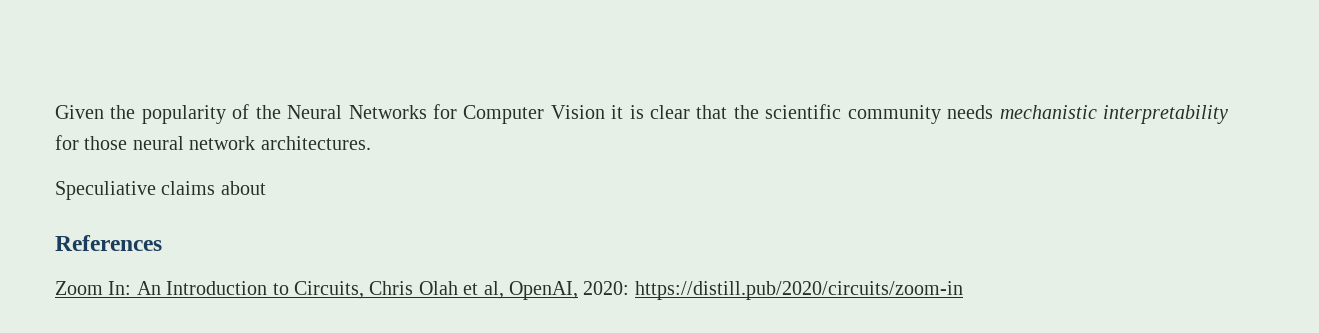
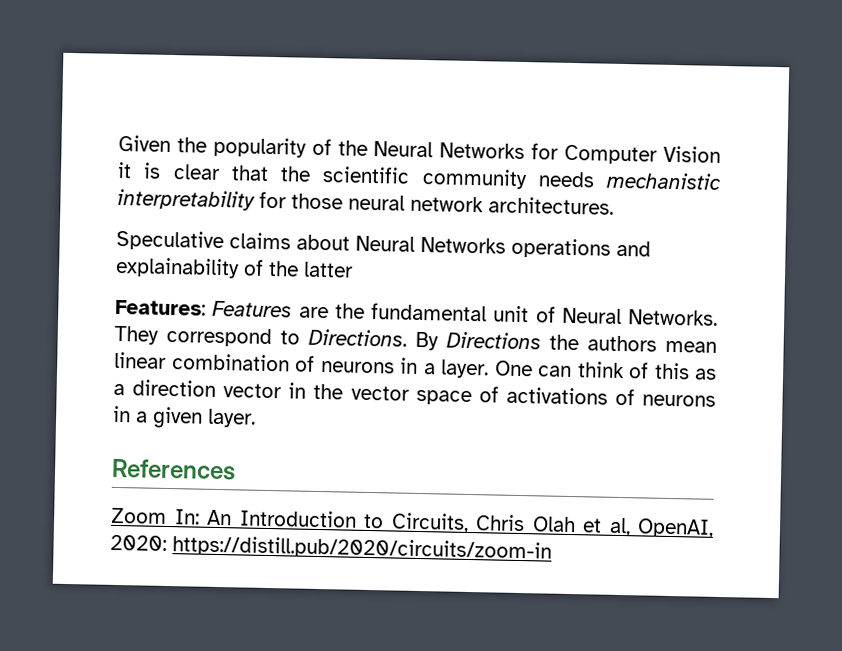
- Speculiative claims about
+ Speculative claims about Neural Networks operations and explainability of the latter
+ Features: Features are the fundamental unit of Neural Networks. They correspond to Directions. By Directions the authors mean linear combination of neurons in a layer. One can think of this as a direction vector in the vector space of activations of neurons in a given layer.

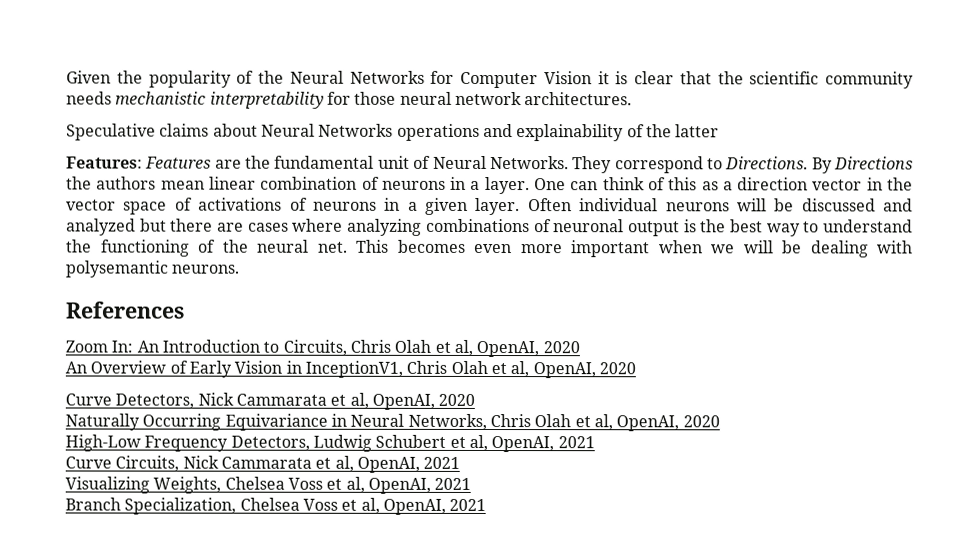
+ Often individual neurons will be discussed and analyzed but there are cases where analyzing combinations of neuronal output is the best way to understand the functioning of the neural net. This becomes even more important when we will be dealing with polysemantic neurons.
- Zoom In: An Introduction to Circuits, Chris Olah et al, OpenAI, 2020: https://distill.pub/2020/circuits/zoom-in
+ Zoom In: An Introduction to Circuits, Chris Olah et al, OpenAI, 2020
+ An Overview of Early Vision in InceptionV1, Chris Olah et al, OpenAI, 2020
+ Curve Detectors, Nick Cammarata et al, OpenAI, 2020
+ Naturally Occurring Equivariance in Neural Networks, Chris Olah et al, OpenAI, 2020
+ High-Low Frequency Detectors, Ludwig Schubert et al, OpenAI, 2021
+ Curve Circuits, Nick Cammarata et al, OpenAI, 2021
+ Visualizing Weights, Chelsea Voss et al, OpenAI, 2021
+ Branch Specialization, Chelsea Voss et al, OpenAI, 2021

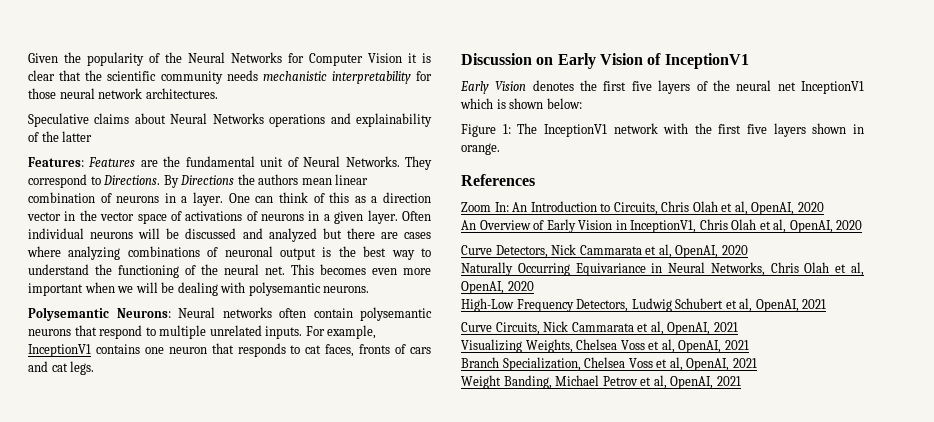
+ Polysemantic Neurons: Neural networks often contain polysemantic neurons that respond to multiple unrelated inputs. For example, InceptionV1 contains one neuron that responds to cat faces, fronts of cars and cat legs.
+ Discussion on Early Vision of InceptionV1
+ Early Vision denotes the first five layers of the neural net InceptionV1 which is shown below:
+ Figure 1: The InceptionV1 network with the first five layers shown in orange.
+ Weight Banding, Michael Petrov et al, OpenAI, 2021

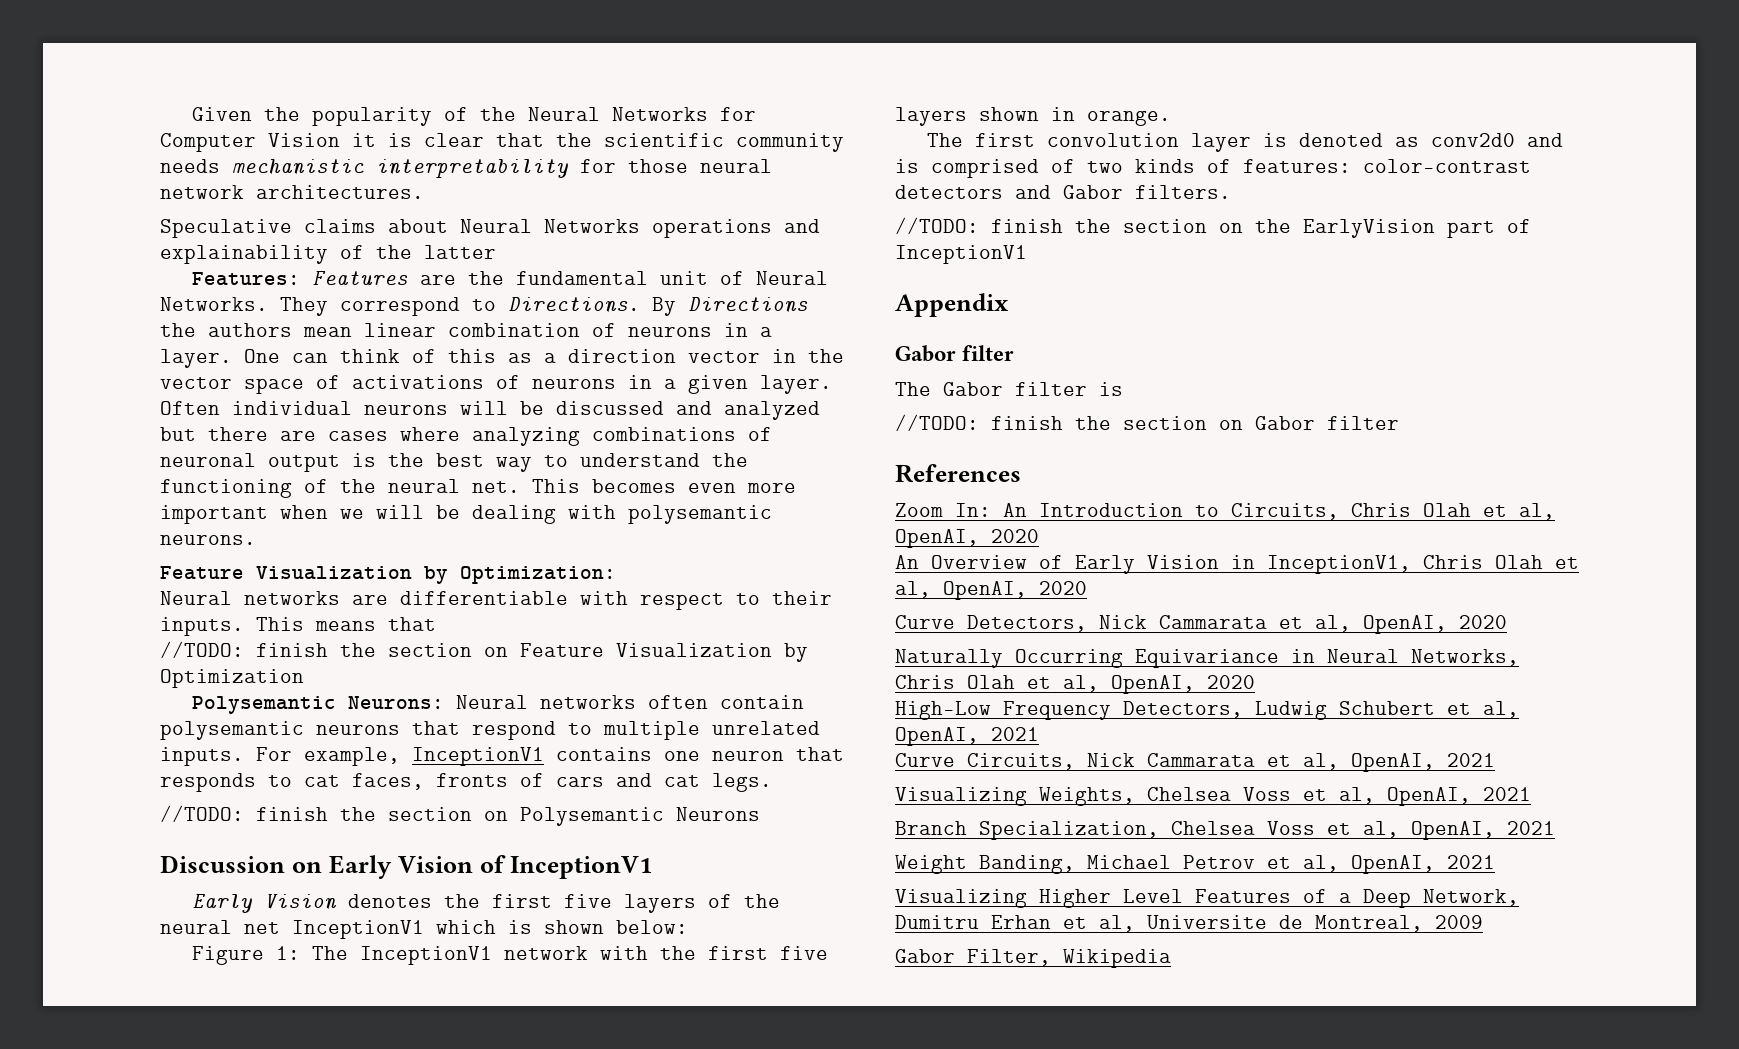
+ Feature Visualization by Optimization:
+ Neural networks are differentiable with respect to their inputs. This means that
+ //TODO: finish the section on Feature Visualization by Optimization
+ //TODO: finish the section on Polysemantic Neurons
+ The first convolution layer is denoted as conv2d0 and is comprised of two kinds of features: color-contrast detectors and Gabor filters.
+ //TODO: finish the section on the EarlyVision part of InceptionV1
+ Appendix
+ Gabor filter
+ The Gabor filter is
+ //TODO: finish the section on Gabor filter
+ Visualizing Higher Level Features of a Deep Network, Dumitru Erhan et al, Universite de Montreal, 2009
+ Gabor Filter, Wikipedia

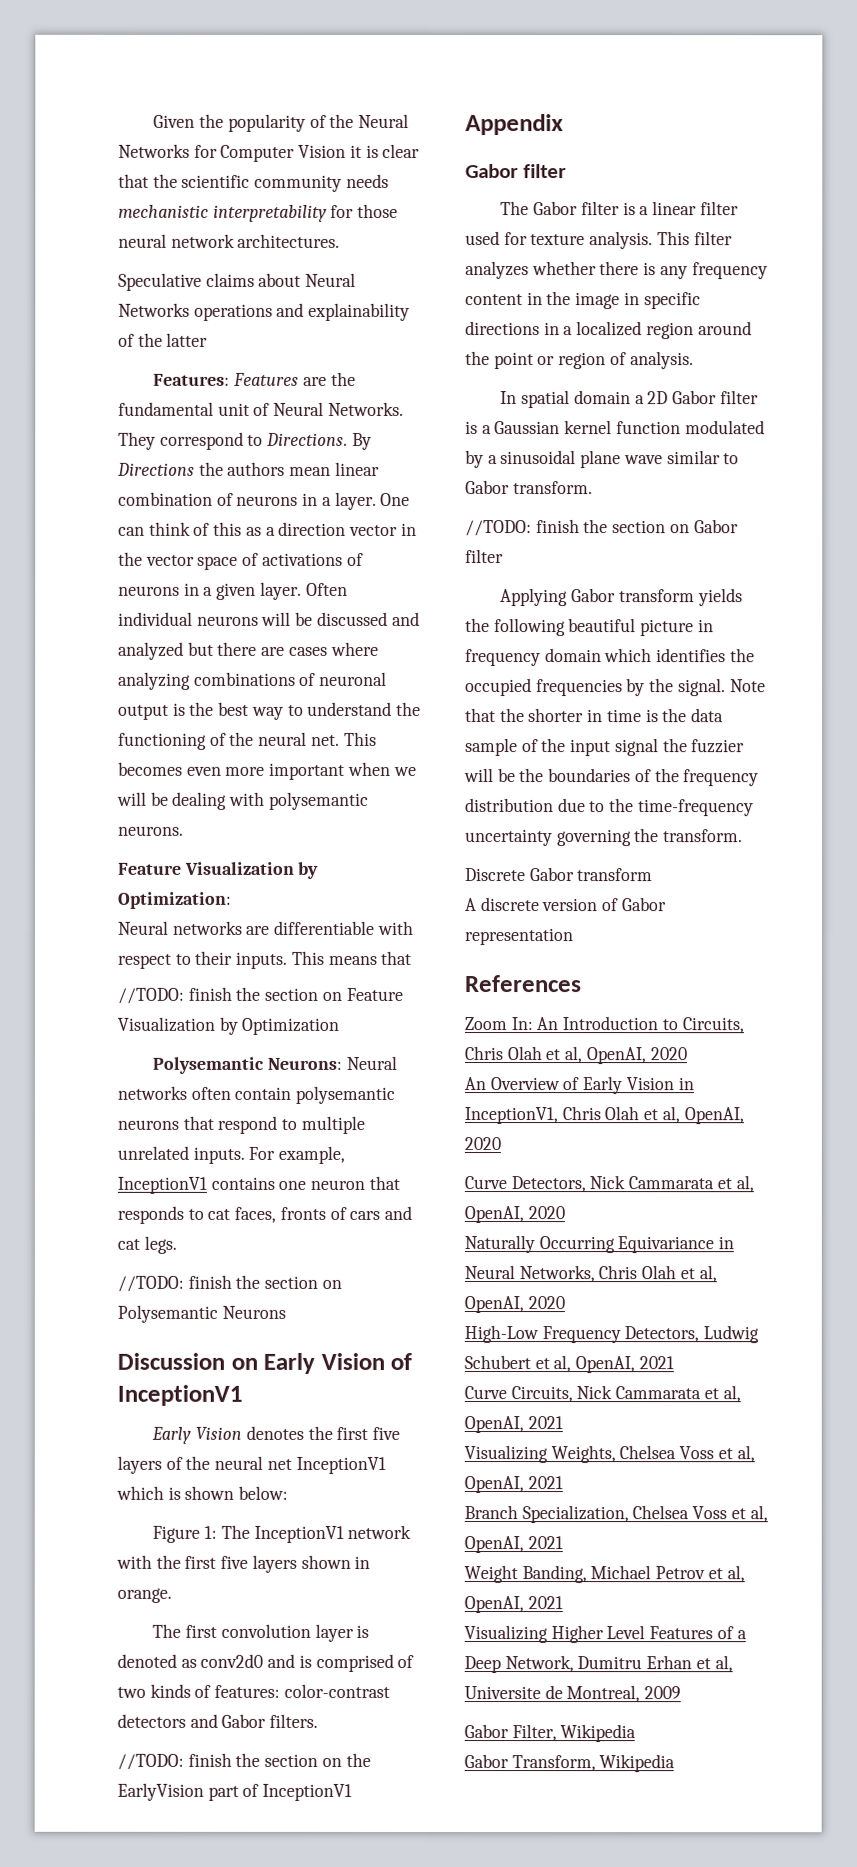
- The Gabor filter is
+ The Gabor filter is a linear filter used for texture analysis. This filter analyzes whether there is any frequency content in the image in specific directions in a localized region around the point or region of analysis.
+ In spatial domain a 2D Gabor filter is a Gaussian kernel function modulated by a sinusoidal plane wave similar to Gabor transform.
+ Applying Gabor transform yields the following beautiful picture in frequency domain which identifies the occupied frequencies by the signal. Note that the shorter in time is the data sample of the input signal the fuzzier will be the boundaries of the frequency distribution due to the time-frequency uncertainty governing the transform.
+ Discrete Gabor transform
+ A discrete version of Gabor representation
+ Gabor Transform, Wikipedia

